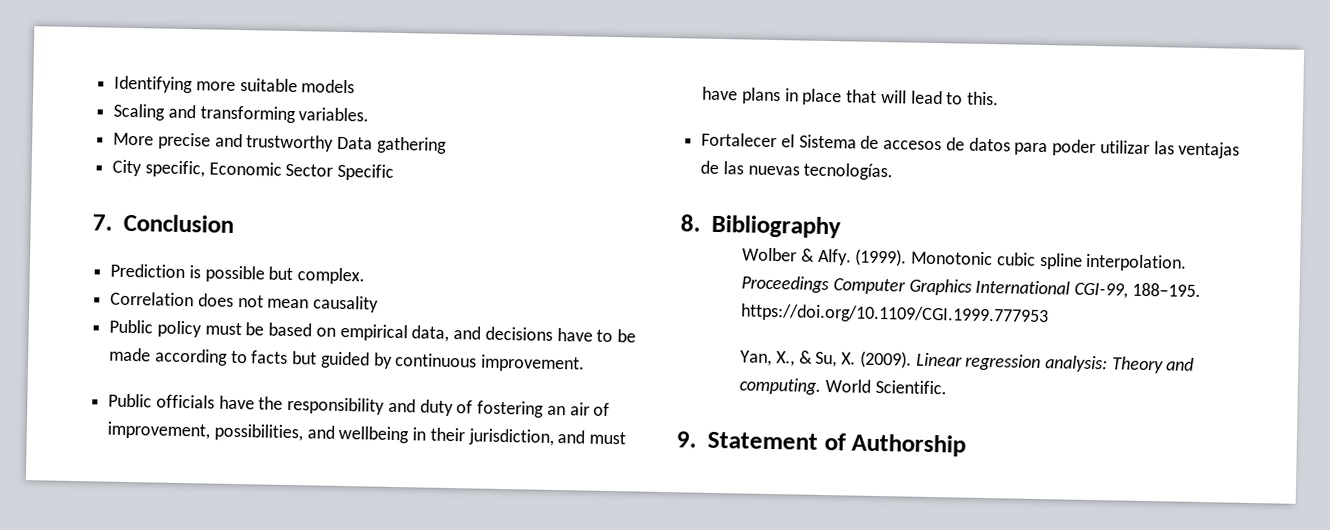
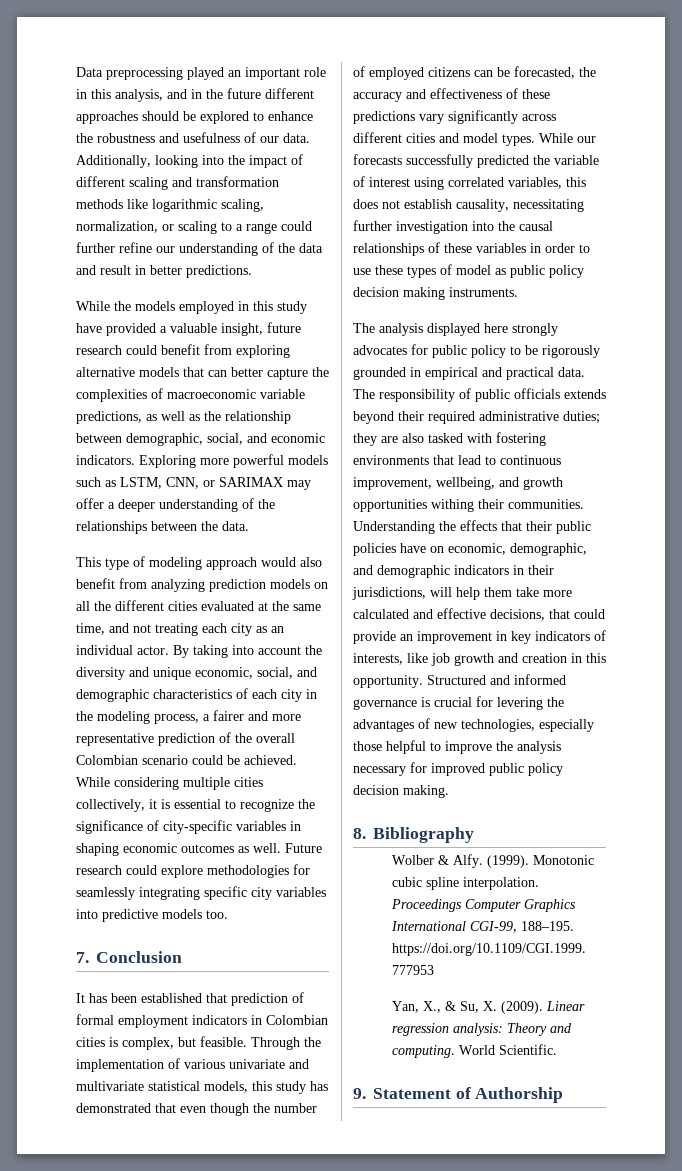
- Identifying more suitable models
- Scaling and transforming variables.
- More precise and trustworthy Data gathering
- City specific, Economic Sector Specific
+ Data preprocessing played an important role in this analysis, and in the future different approaches should be explored to enhance the robustness and usefulness of our data. Additionally, looking into the impact of different scaling and transformation methods like logarithmic scaling, normalization, or scaling to a range could further refine our understanding of the data and result in better predictions.
+ While the models employed in this study have provided a valuable insight, future research could benefit from exploring alternative models that can better capture the complexities of macroeconomic variable predictions, as well as the relationship between demographic, social, and economic indicators. Exploring more powerful models such as LSTM, CNN, or SARIMAX may offer a deeper understanding of the relationships between the data.
+ This type of modeling approach would also benefit from analyzing prediction models on all the different cities evaluated at the same time, and not treating each city as an individual actor. By taking into account the diversity and unique economic, social, and demographic characteristics of each city in the modeling process, a fairer and more representative prediction of the overall Colombian scenario could be achieved. While considering multiple cities collectively, it is essential to recognize the significance of city-specific variables in shaping economic outcomes as well. Future research could explore methodologies for seamlessly integrating specific city variables into predictive models too.
  7. Conclusion
- Prediction is possible but complex.
- Correlation does not mean causality
- Public policy must be based on empirical data, and decisions have to be made according to facts but guided by continuous improvement.
- Public officials have the responsibility and duty of fostering an air of improvement, possibilities, and wellbeing in their jurisdiction, and must have plans in place that will lead to this.
- Fortalecer el Sistema de accesos de datos para poder utilizar las ventajas de las nuevas tecnologías.
+ It has been established that prediction of formal employment indicators in Colombian cities is complex, but feasible. Through the implementation of various univariate and multivariate statistical models, this study has demonstrated that even though the number of employed citizens can be forecasted, the accuracy and effectiveness of these predictions vary significantly across different cities and model types. While our forecasts successfully predicted the variable of interest using correlated variables, this does not establish causality, necessitating further investigation into the causal relationships of these variables in order to use these types of model as public policy decision making instruments.
+ The analysis displayed here strongly advocates for public policy to be rigorously grounded in empirical and practical data. The responsibility of public officials extends beyond their required administrative duties; they are also tasked with fostering environments that lead to continuous improvement, wellbeing, and growth opportunities withing their communities. Understanding the effects that their public policies have on economic, demographic, and demographic indicators in their jurisdictions, will help them take more calculated and effective decisions, that could provide an improvement in key indicators of interests, like job growth and creation in this opportunity. Structured and informed governance is crucial for levering the advantages of new technologies, especially those helpful to improve the analysis necessary for improved public policy decision making.

